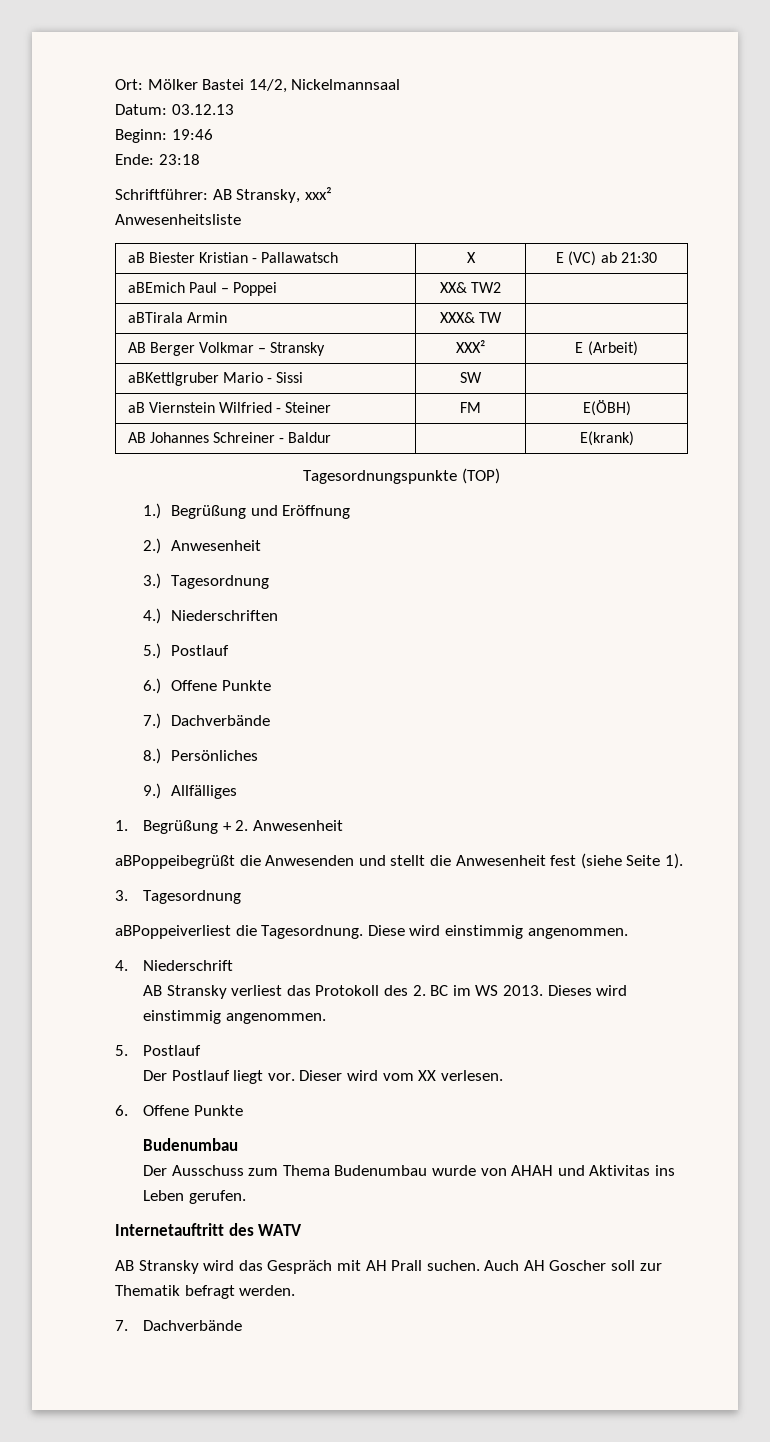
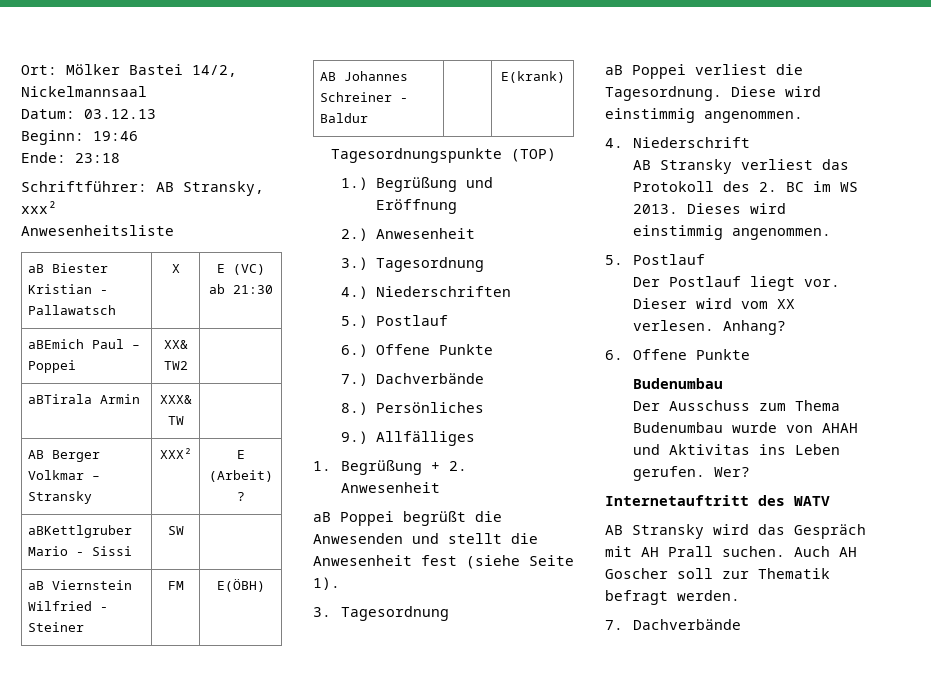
- AB Berger Volkmar – Stransky | XXX² | E (Arbeit)
+ AB Berger Volkmar – Stransky | XXX² | E (Arbeit) ?
- aBPoppeibegrüßt die Anwesenden und stellt die Anwesenheit fest (siehe Seite 1).
+ aB Poppei begrüßt die Anwesenden und stellt die Anwesenheit fest (siehe Seite 1).
- aBPoppeiverliest die Tagesordnung.
+ aB Poppei verliest die Tagesordnung.
+ Anhang?
+ Wer?

